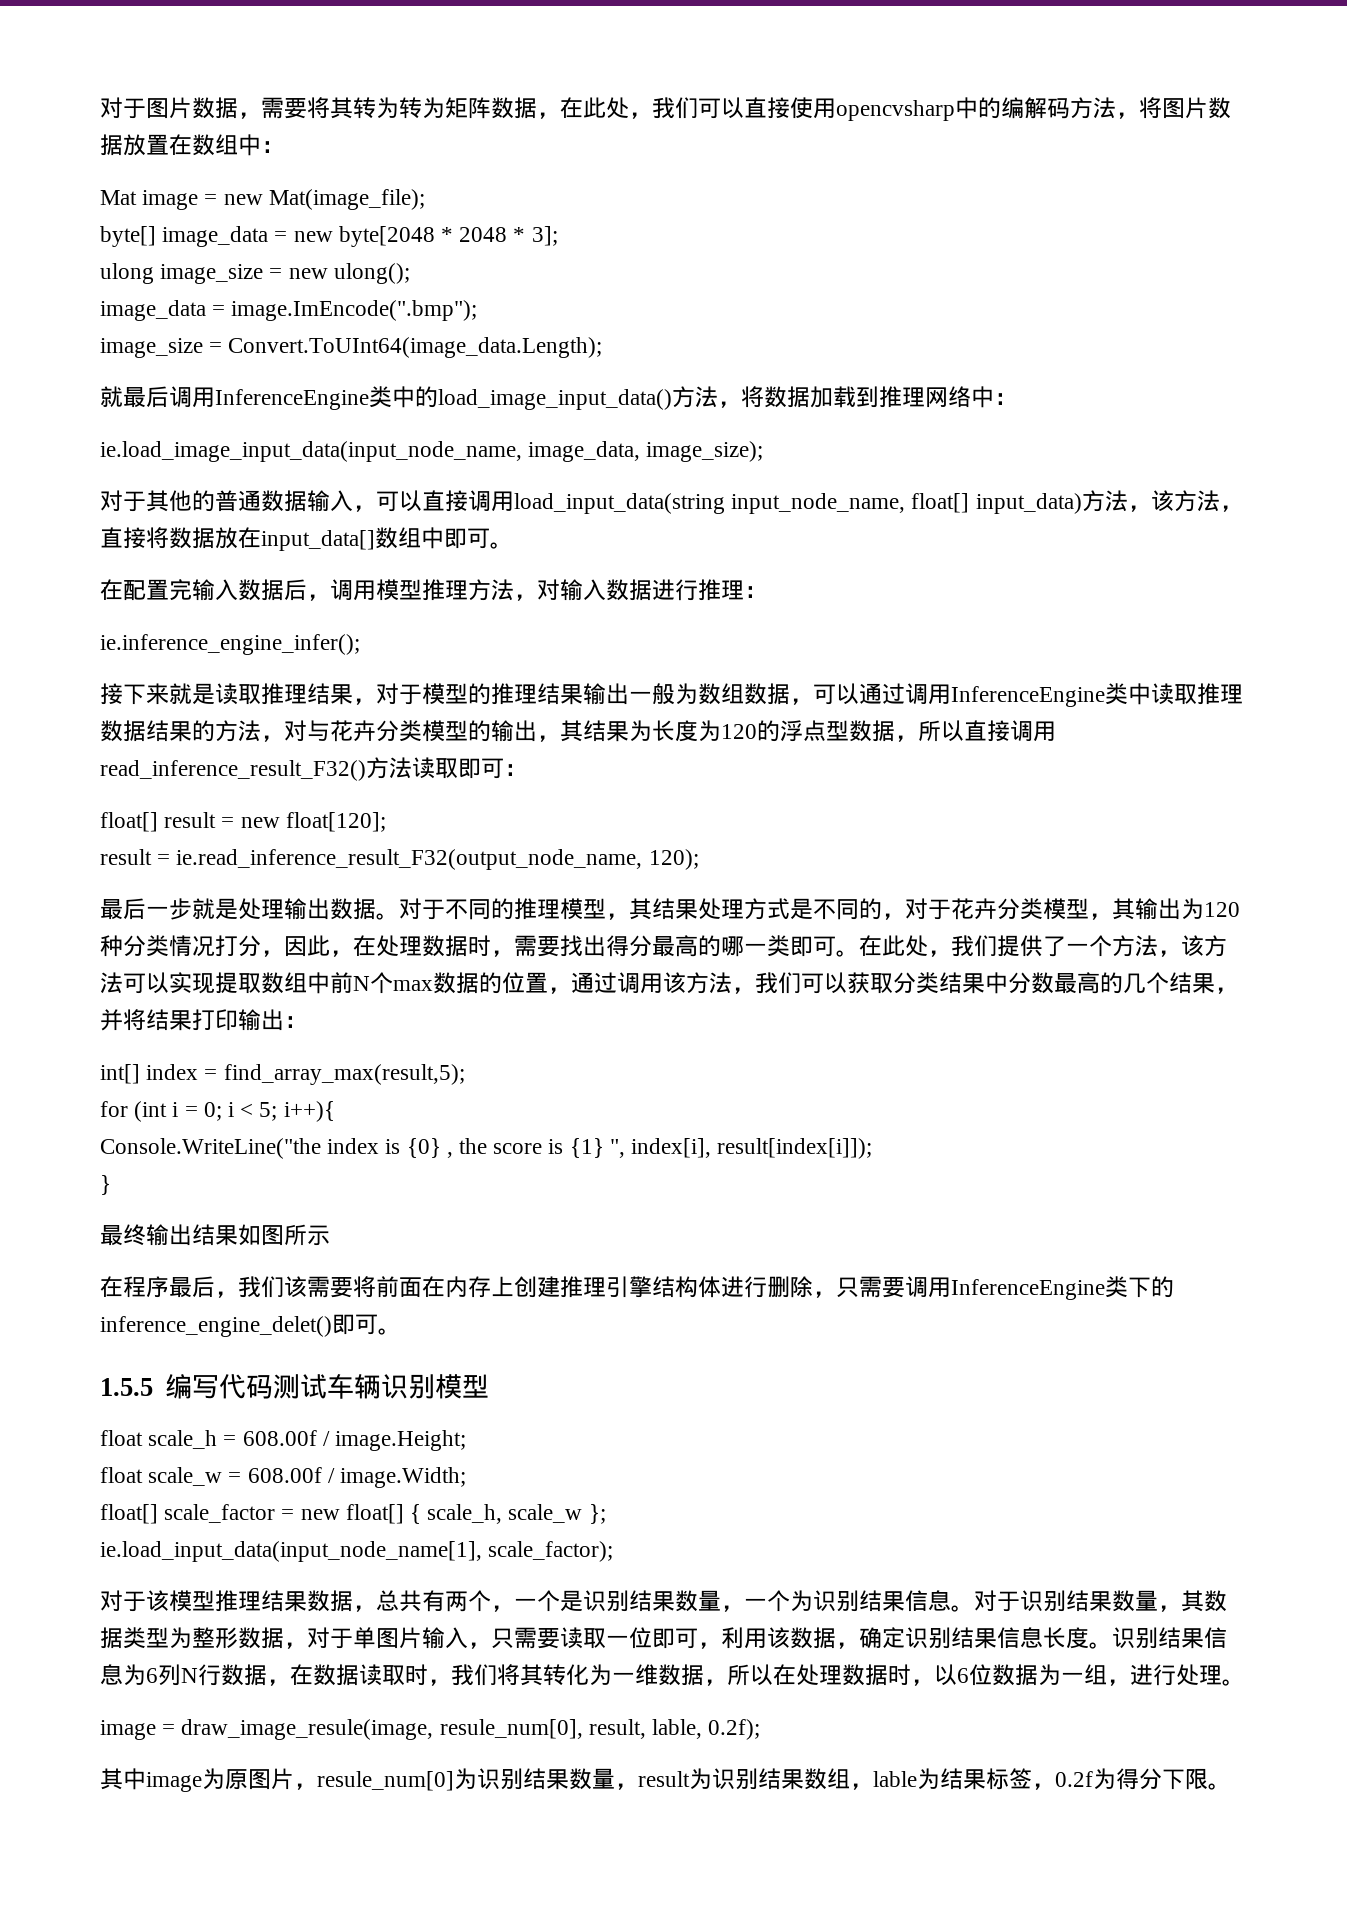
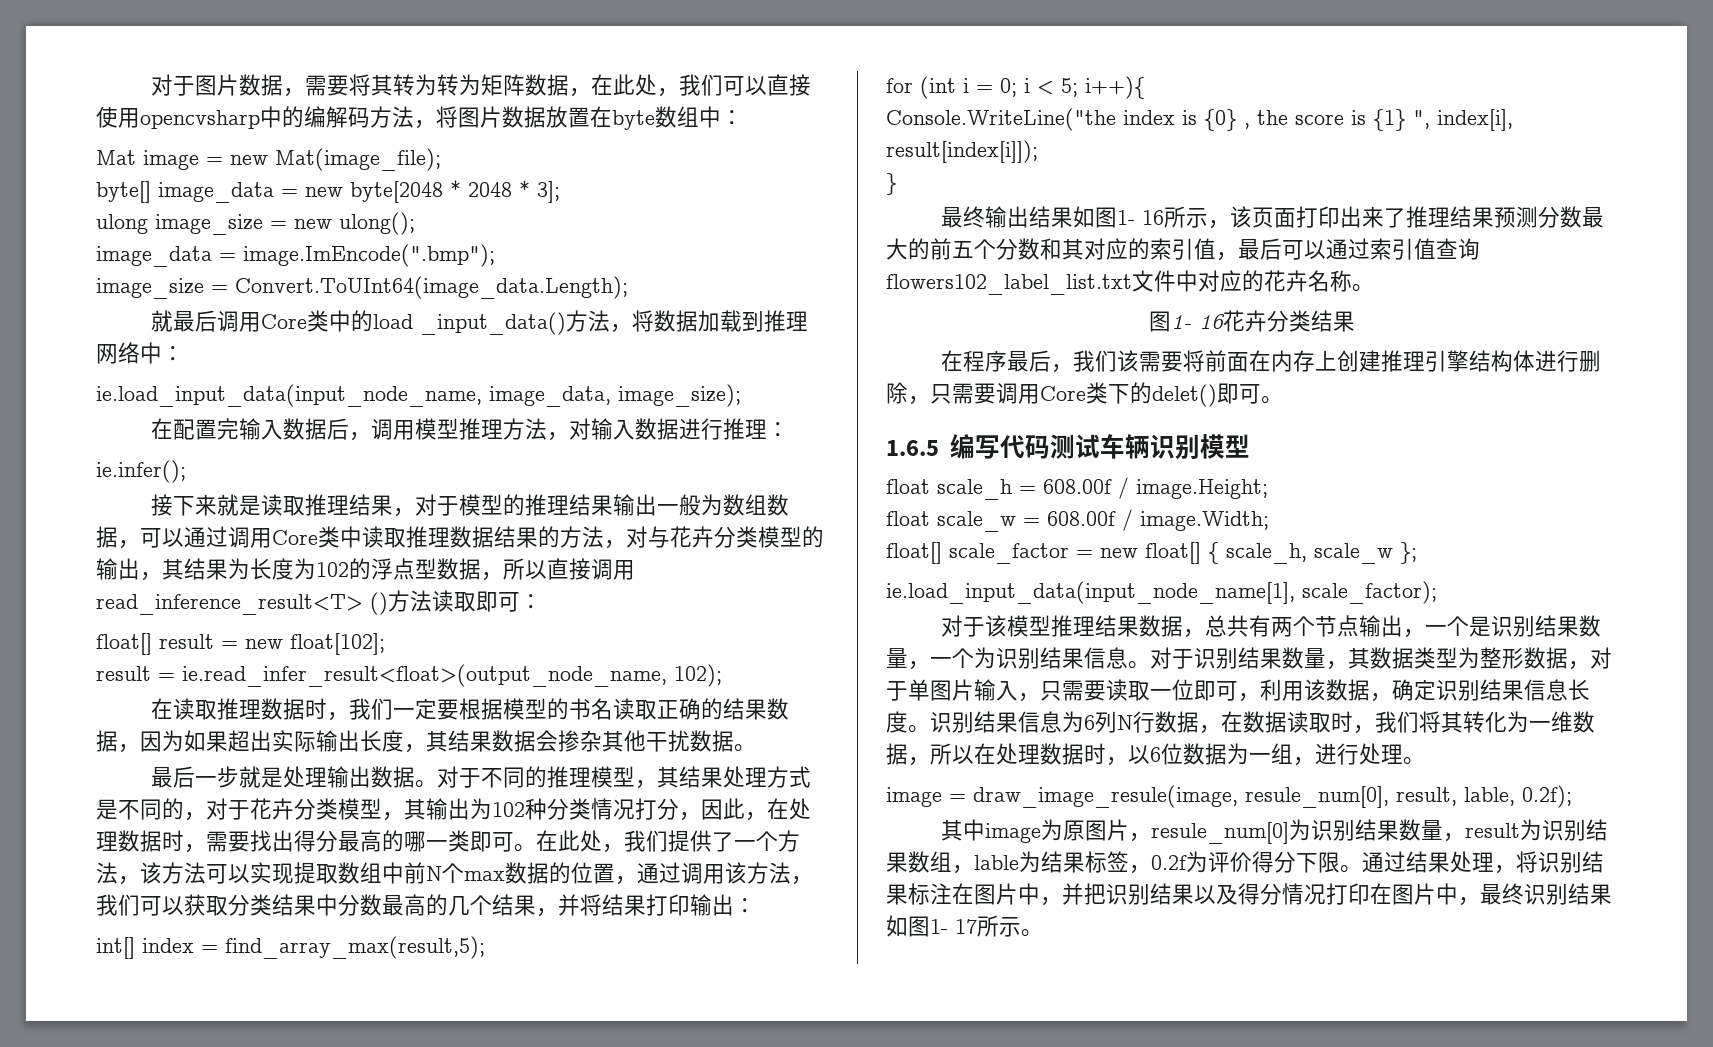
- 对于图片数据，需要将其转为转为矩阵数据，在此处，我们可以直接使用opencvsharp中的编解码方法，将图片数据放置在数组中：
+ 对于图片数据，需要将其转为转为矩阵数据，在此处，我们可以直接使用opencvsharp中的编解码方法，将图片数据放置在byte数组中：
- 就最后调用InferenceEngine类中的load_image_input_data()方法，将数据加载到推理网络中：
+ 就最后调用Core类中的load _input_data()方法，将数据加载到推理网络中：
- ie.load_image_input_data(input_node_name, image_data, image_size);
+ ie.load_input_data(input_node_name, image_data, image_size);
- 对于其他的普通数据输入，可以直接调用load_input_data(string input_node_name, float[] input_data)方法，该方法，直接将数据放在input_data[]数组中即可。
- ie.inference_engine_infer();
+ ie.infer();
- 接下来就是读取推理结果，对于模型的推理结果输出一般为数组数据，可以通过调用InferenceEngine类中读取推理数据结果的方法，对与花卉分类模型的输出，其结果为长度为120的浮点型数据，所以直接调用read_inference_result_F32()方法读取即可：
+ 接下来就是读取推理结果，对于模型的推理结果输出一般为数组数据，可以通过调用Core类中读取推理数据结果的方法，对与花卉分类模型的输出，其结果为长度为102的浮点型数据，所以直接调用read_inference_result<T> ()方法读取即可：
- float[] result = new float[120];
- result = ie.read_inference_result_F32(output_node_name, 120);
+ float[] result = new float[102];
+ result = ie.read_infer_result<float>(output_node_name, 102);
+ 在读取推理数据时，我们一定要根据模型的书名读取正确的结果数据，因为如果超出实际输出长度，其结果数据会掺杂其他干扰数据。
- 对于不同的推理模型，其结果处理方式是不同的，对于花卉分类模型，其输出为120种分类情况打分，因此，在处理数据时，需要找出得分最高的哪一类即可。
+ 对于不同的推理模型，其结果处理方式是不同的，对于花卉分类模型，其输出为102种分类情况打分，因此，在处理数据时，需要找出得分最高的哪一类即可。
- 最终输出结果如图所示
+ 最终输出结果如图1- 16所示，该页面打印出来了推理结果预测分数最大的前五个分数和其对应的索引值，最后可以通过索引值查询flowers102_label_list.txt文件中对应的花卉名称。
+ 图1- 16花卉分类结果
- 在程序最后，我们该需要将前面在内存上创建推理引擎结构体进行删除，只需要调用InferenceEngine类下的inference_engine_delet()即可。
- 1.5.5编写代码测试车辆识别模型
+ 在程序最后，我们该需要将前面在内存上创建推理引擎结构体进行删除，只需要调用Core类下的delet()即可。
+ 1.6.5编写代码测试车辆识别模型
- 对于该模型推理结果数据，总共有两个，一个是识别结果数量，一个为识别结果信息。
+ 对于该模型推理结果数据，总共有两个节点输出，一个是识别结果数量，一个为识别结果信息。
- 其中image为原图片，resule_num[0]为识别结果数量，result为识别结果数组，lable为结果标签，0.2f为得分下限。
+ 其中image为原图片，resule_num[0]为识别结果数量，result为识别结果数组，lable为结果标签，0.2f为评价得分下限。
+ 通过结果处理，将识别结果标注在图片中，并把识别结果以及得分情况打印在图片中，最终识别结果如图1- 17所示。

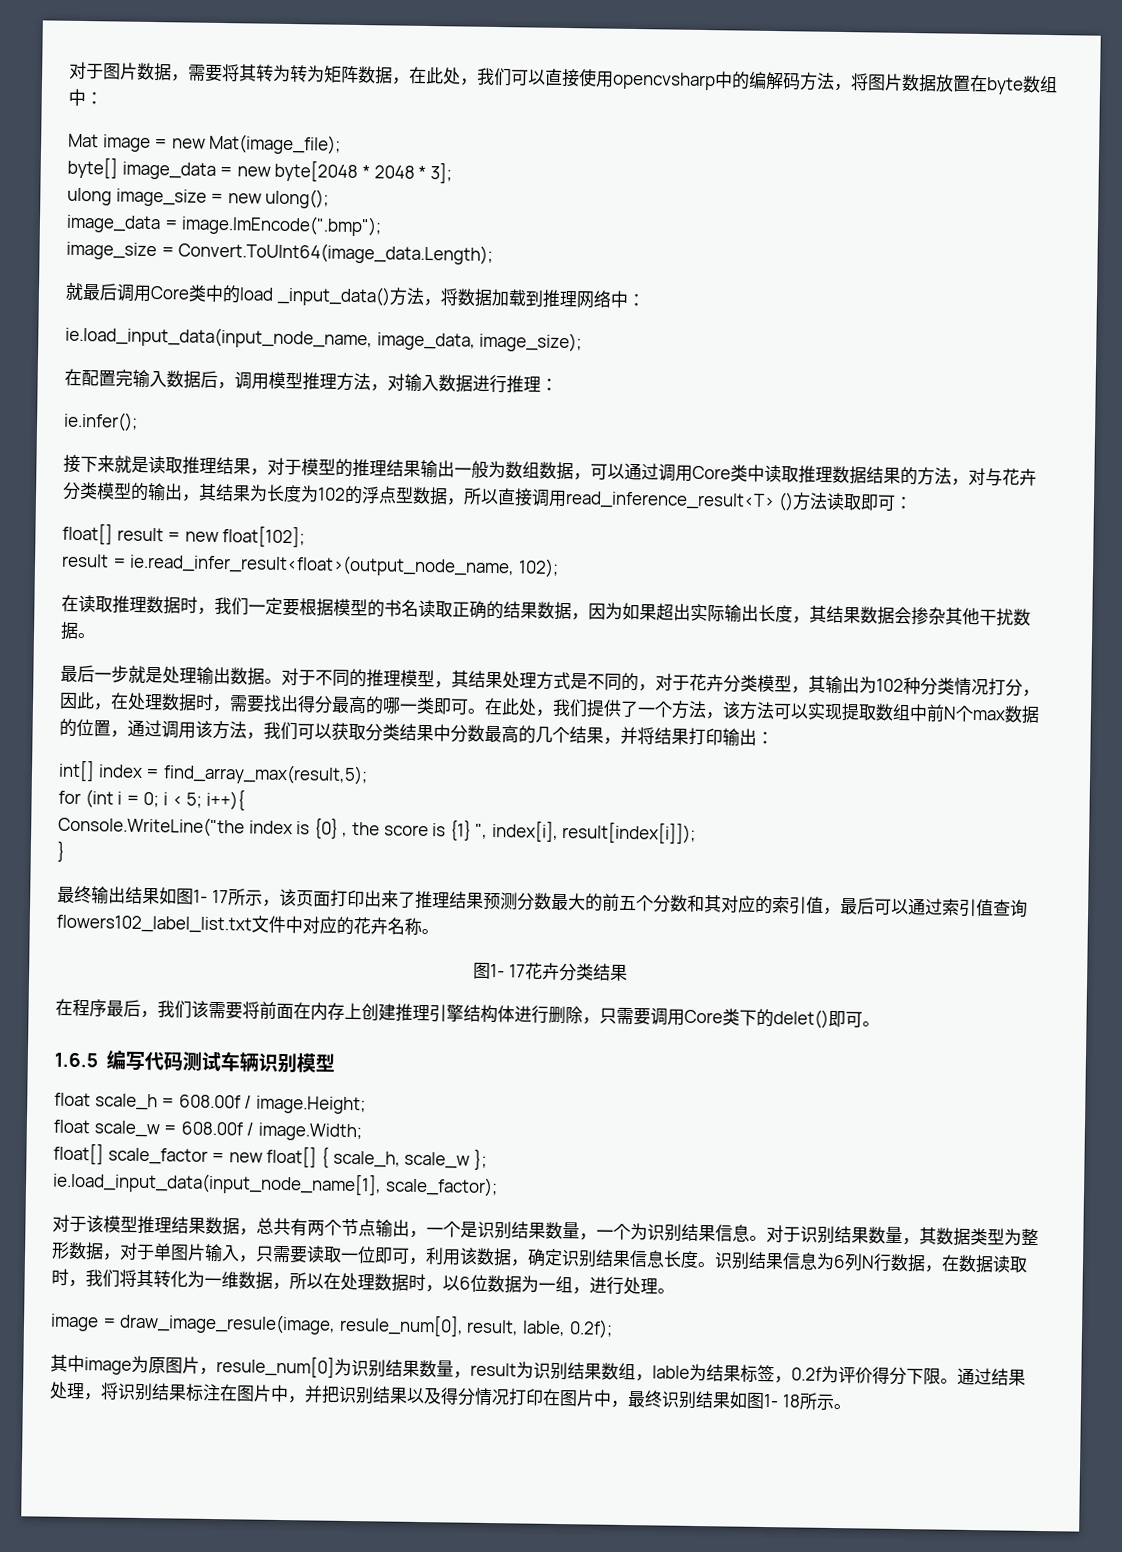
- 最终输出结果如图1- 16所示，该页面打印出来了推理结果预测分数最大的前五个分数和其对应的索引值，最后可以通过索引值查询flowers102_label_list.txt文件中对应的花卉名称。
+ 最终输出结果如图1- 17所示，该页面打印出来了推理结果预测分数最大的前五个分数和其对应的索引值，最后可以通过索引值查询flowers102_label_list.txt文件中对应的花卉名称。
- 图1- 16花卉分类结果
+ 图1- 17花卉分类结果
- 通过结果处理，将识别结果标注在图片中，并把识别结果以及得分情况打印在图片中，最终识别结果如图1- 17所示。
+ 通过结果处理，将识别结果标注在图片中，并把识别结果以及得分情况打印在图片中，最终识别结果如图1- 18所示。

